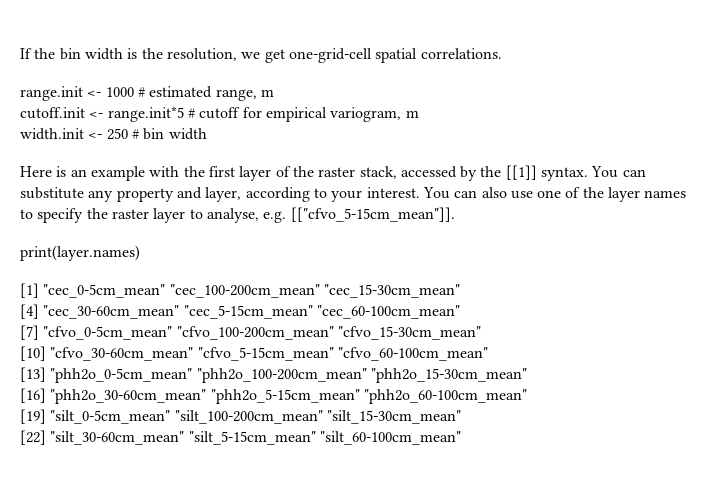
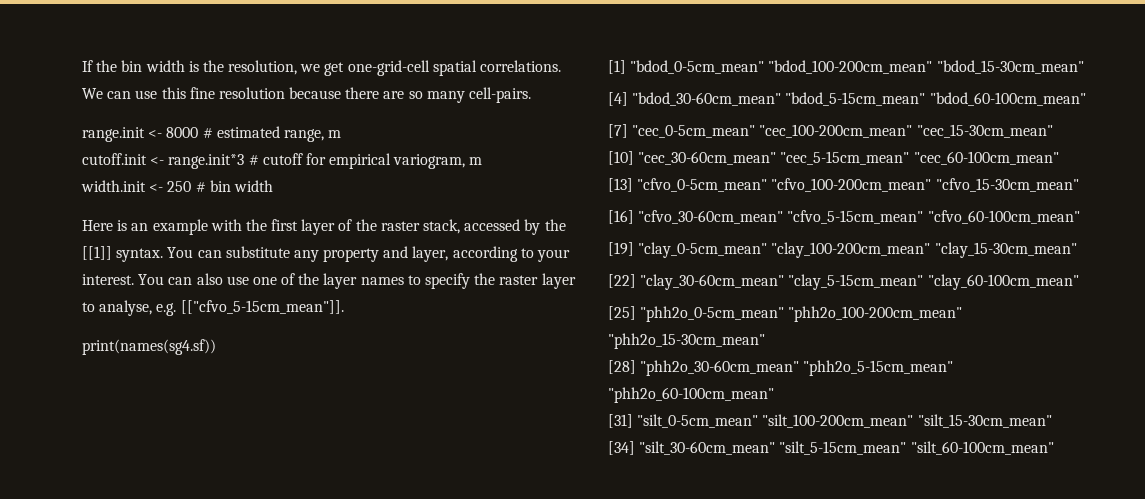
+ We can use this fine resolution because there are so many cell-pairs.
- range.init <- 1000 # estimated range, m
+ range.init <- 8000 # estimated range, m
- cutoff.init <- range.init*5 # cutoff for empirical variogram, m
+ cutoff.init <- range.init*3 # cutoff for empirical variogram, m
- print(layer.names)
+ print(names(sg4.sf))
- [1] "cec_0-5cm_mean" "cec_100-200cm_mean" "cec_15-30cm_mean"
+ [1] "bdod_0-5cm_mean" "bdod_100-200cm_mean" "bdod_15-30cm_mean"
+ [4] "bdod_30-60cm_mean" "bdod_5-15cm_mean" "bdod_60-100cm_mean"
+ [7] "cec_0-5cm_mean" "cec_100-200cm_mean" "cec_15-30cm_mean"
- [4] "cec_30-60cm_mean" "cec_5-15cm_mean" "cec_60-100cm_mean"
+ [10] "cec_30-60cm_mean" "cec_5-15cm_mean" "cec_60-100cm_mean"
- [7] "cfvo_0-5cm_mean" "cfvo_100-200cm_mean" "cfvo_15-30cm_mean"
+ [13] "cfvo_0-5cm_mean" "cfvo_100-200cm_mean" "cfvo_15-30cm_mean"
- [10] "cfvo_30-60cm_mean" "cfvo_5-15cm_mean" "cfvo_60-100cm_mean"
+ [16] "cfvo_30-60cm_mean" "cfvo_5-15cm_mean" "cfvo_60-100cm_mean"
- [13] "phh2o_0-5cm_mean" "phh2o_100-200cm_mean" "phh2o_15-30cm_mean"
+ [19] "clay_0-5cm_mean" "clay_100-200cm_mean" "clay_15-30cm_mean"
+ [22] "clay_30-60cm_mean" "clay_5-15cm_mean" "clay_60-100cm_mean"
+ [25] "phh2o_0-5cm_mean" "phh2o_100-200cm_mean" "phh2o_15-30cm_mean"
- [16] "phh2o_30-60cm_mean" "phh2o_5-15cm_mean" "phh2o_60-100cm_mean"
+ [28] "phh2o_30-60cm_mean" "phh2o_5-15cm_mean" "phh2o_60-100cm_mean"
- [19] "silt_0-5cm_mean" "silt_100-200cm_mean" "silt_15-30cm_mean"
+ [31] "silt_0-5cm_mean" "silt_100-200cm_mean" "silt_15-30cm_mean"
- [22] "silt_30-60cm_mean" "silt_5-15cm_mean" "silt_60-100cm_mean"
+ [34] "silt_30-60cm_mean" "silt_5-15cm_mean" "silt_60-100cm_mean"

